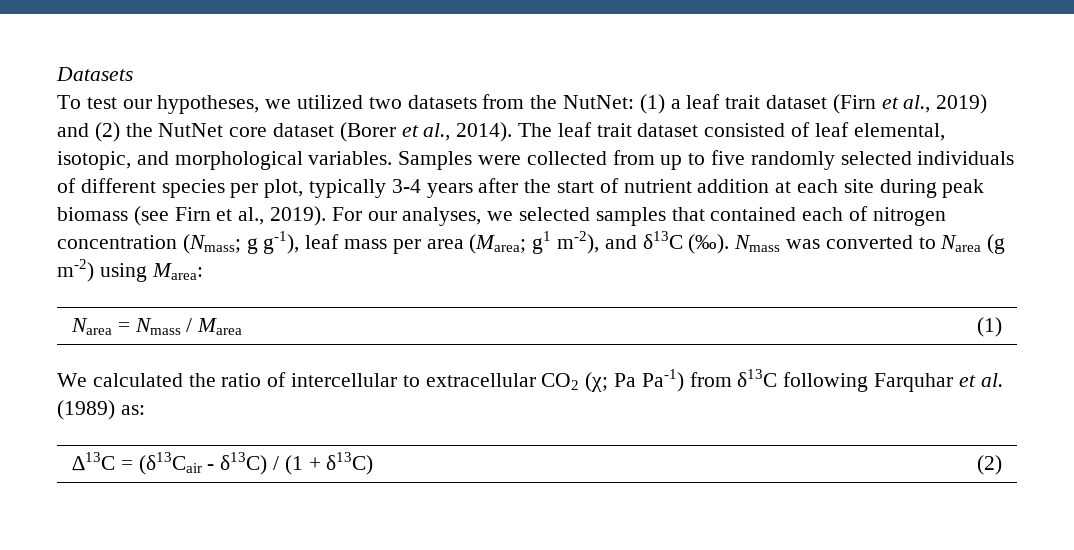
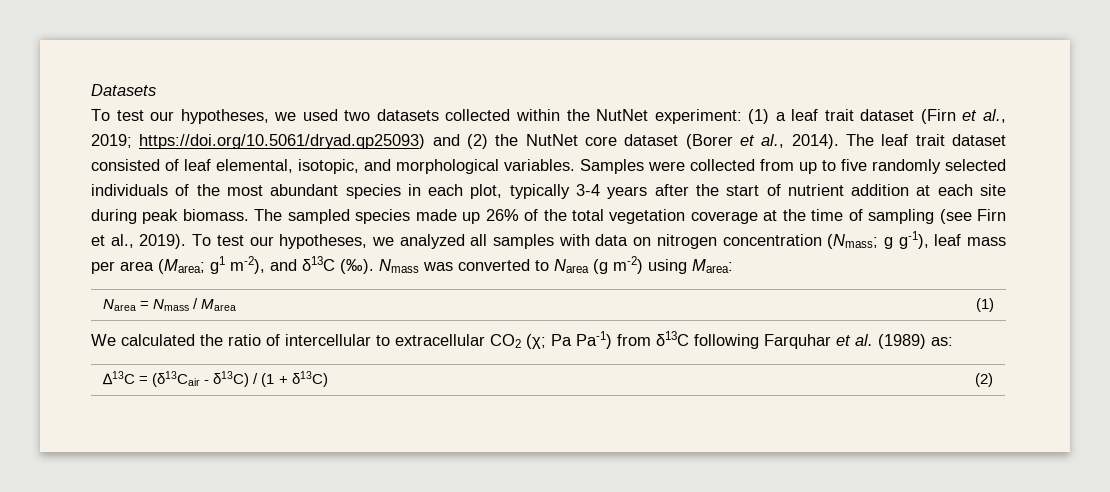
- To test our hypotheses, we utilized two datasets from the NutNet: (1) a leaf trait dataset (Firn et al., 2019) and (2) the NutNet core dataset (Borer et al., 2014).
+ To test our hypotheses, we used two datasets collected within the NutNet experiment: (1) a leaf trait dataset (Firn et al., 2019; https://doi.org/10.5061/dryad.qp25093) and (2) the NutNet core dataset (Borer et al., 2014).
- Samples were collected from up to five randomly selected individuals of different species per plot, typically 3-4 years after the start of nutrient addition at each site during peak biomass (see Firn et al., 2019).
+ Samples were collected from up to five randomly selected individuals of the most abundant species in each plot, typically 3-4 years after the start of nutrient addition at each site during peak biomass. The sampled species made up 26% of the total vegetation coverage at the time of sampling (see Firn et al., 2019).
- For our analyses, we selected samples that contained each of nitrogen concentration (Nmass; g g-1), leaf mass per area (Marea; g1 m-2), and δ13C (‰).
+ To test our hypotheses, we analyzed all samples with data on nitrogen concentration (Nmass; g g-1), leaf mass per area (Marea; g1 m-2), and δ13C (‰).

